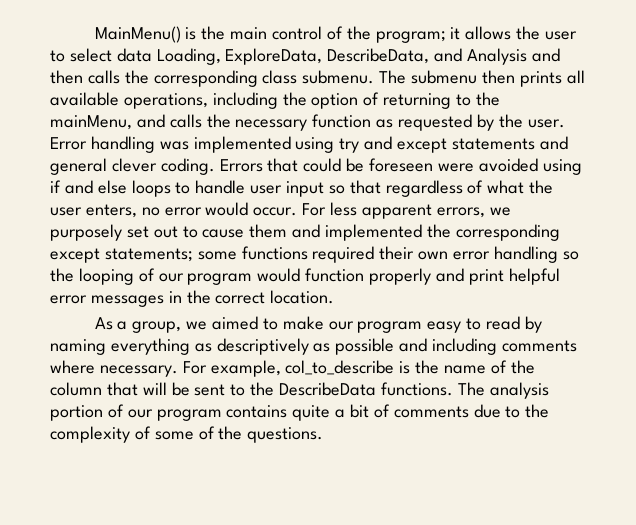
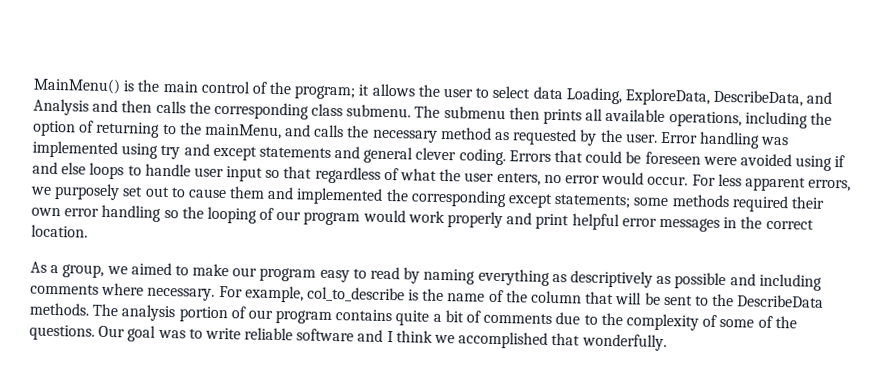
- The submenu then prints all available operations, including the option of returning to the mainMenu, and calls the necessary function as requested by the user.
+ The submenu then prints all available operations, including the option of returning to the mainMenu, and calls the necessary method as requested by the user.
- For less apparent errors, we purposely set out to cause them and implemented the corresponding except statements; some functions required their own error handling so the looping of our program would function properly and print helpful error messages in the correct location.
+ For less apparent errors, we purposely set out to cause them and implemented the corresponding except statements; some methods required their own error handling so the looping of our program would work properly and print helpful error messages in the correct location.
- For example, col_to_describe is the name of the column that will be sent to the DescribeData functions.
+ For example, col_to_describe is the name of the column that will be sent to the DescribeData methods.
+ Our goal was to write reliable software and I think we accomplished that wonderfully.

